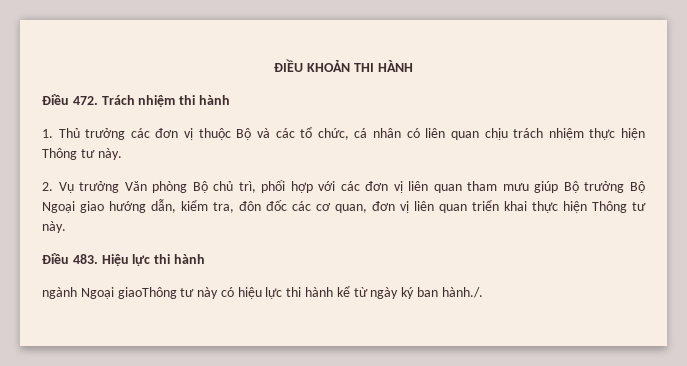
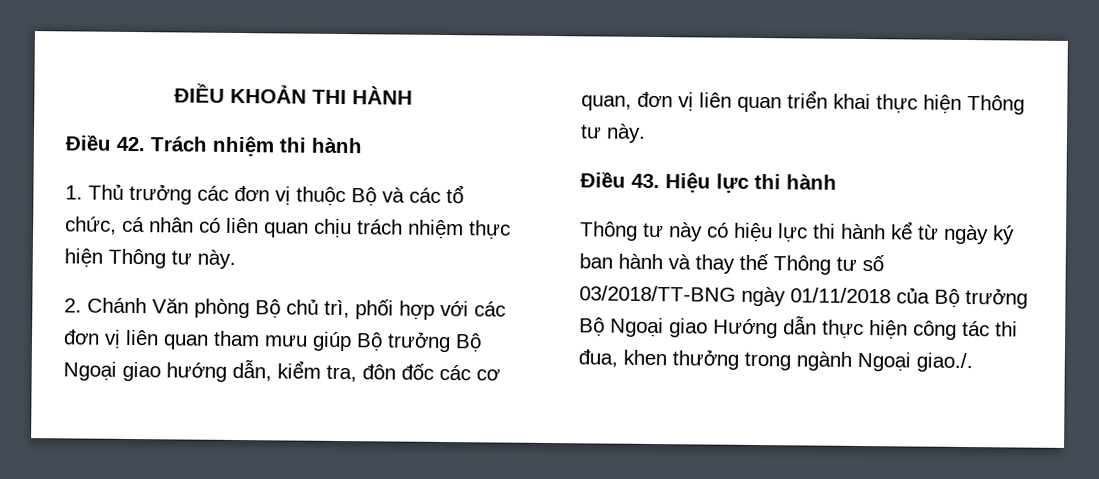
- Điều 472. Trách nhiệm thi hành
+ Điều 42. Trách nhiệm thi hành
- 2. Vụ trưởng Văn phòng Bộ chủ trì, phối hợp với các đơn vị liên quan tham mưu giúp Bộ trưởng Bộ Ngoại giao hướng dẫn, kiểm tra, đôn đốc các cơ quan, đơn vị liên quan triển khai thực hiện Thông tư này.
+ 2. Chánh Văn phòng Bộ chủ trì, phối hợp với các đơn vị liên quan tham mưu giúp Bộ trưởng Bộ Ngoại giao hướng dẫn, kiểm tra, đôn đốc các cơ quan, đơn vị liên quan triển khai thực hiện Thông tư này.
- Điều 483. Hiệu lực thi hành
+ Điều 43. Hiệu lực thi hành
- ngành Ngoại giaoThông tư này có hiệu lực thi hành kể từ ngày ký ban hành./.
+ Thông tư này có hiệu lực thi hành kể từ ngày ký ban hành và thay thế Thông tư số 03/2018/TT-BNG ngày 01/11/2018 của Bộ trưởng Bộ Ngoại giao Hướng dẫn thực hiện công tác thi đua, khen thưởng trong ngành Ngoại giao./.

